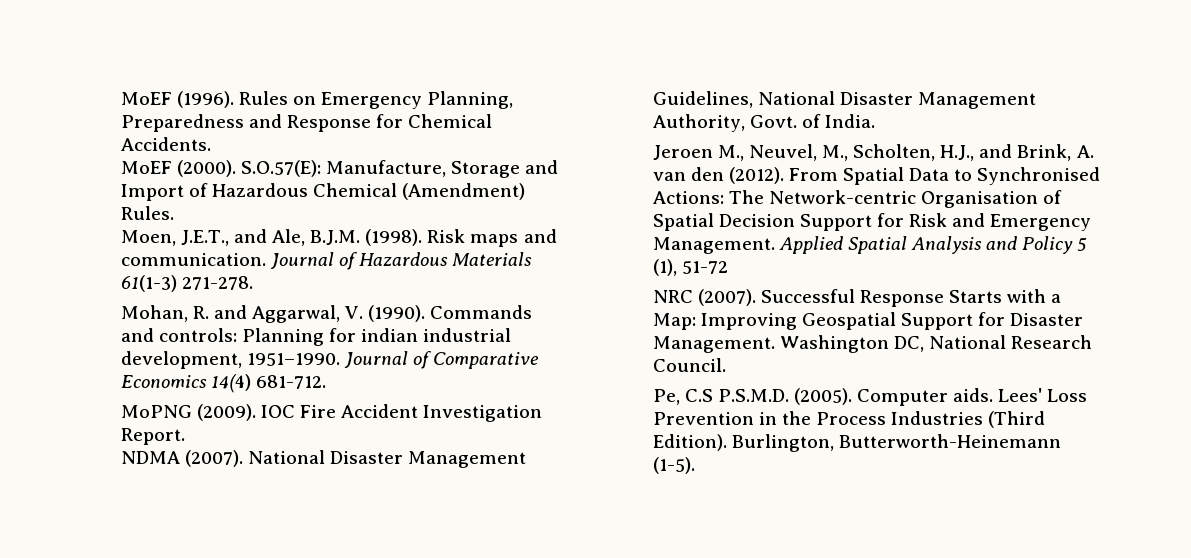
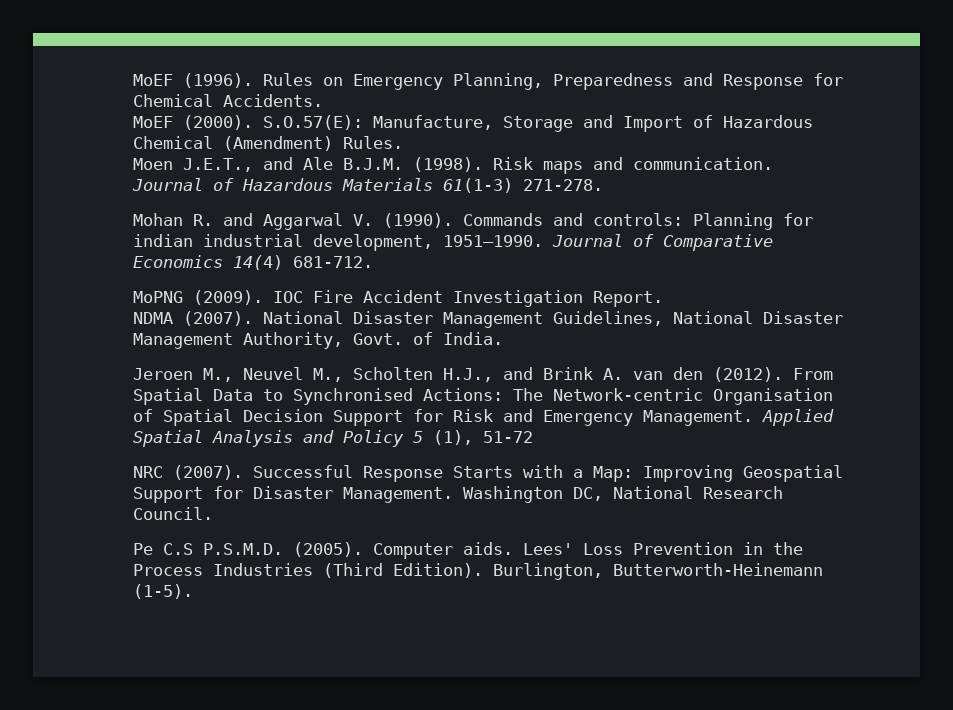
- Moen, J.E.T., and Ale, B.J.M. (1998).
+ Moen J.E.T., and Ale B.J.M. (1998).
- Mohan, R. and Aggarwal, V. (1990).
+ Mohan R. and Aggarwal V. (1990).
- Jeroen M., Neuvel, M., Scholten, H.J., and Brink, A. van den (2012).
+ Jeroen M., Neuvel M., Scholten H.J., and Brink A. van den (2012).
- Pe, C.S P.S.M.D. (2005).
+ Pe C.S P.S.M.D. (2005).

